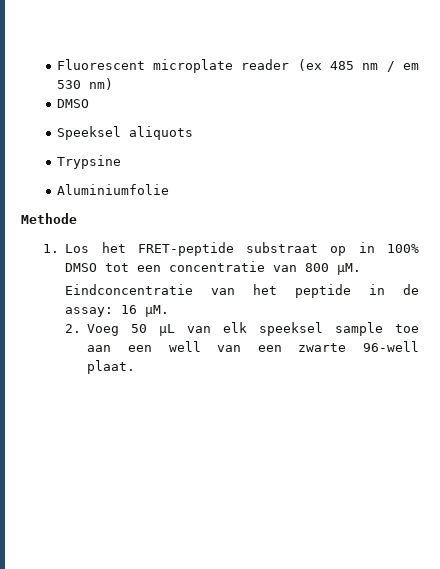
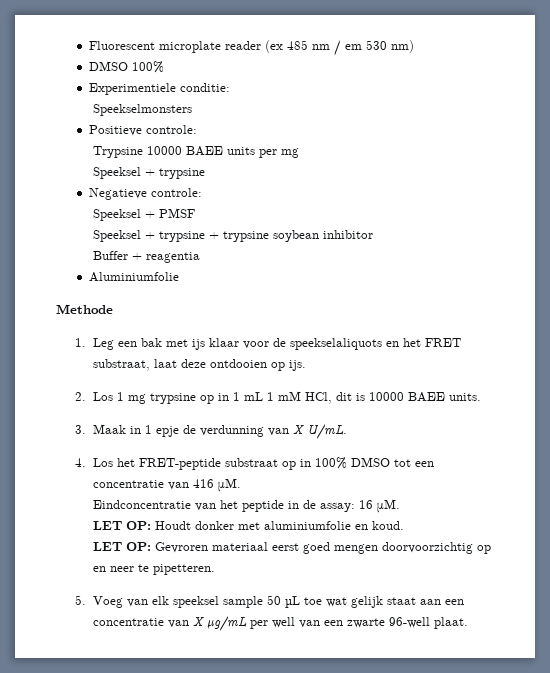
  Fluorescent microplate reader (ex 485 nm / em 530 nm)
- DMSO
- Speeksel aliquots
- Trypsine
+ DMSO 100%
+ Experimentiele conditie:
+ Speekselmonsters
+ Positieve controle:
+ Trypsine 10000 BAEE units per mg
+ Speeksel + trypsine
+ Negatieve controle:
+ Speeksel + PMSF
+ Speeksel + trypsine + trypsine soybean inhibitor
+ Buffer + reagentia
  Aluminiumfolie
  Methode
- 1. Los het FRET-peptide substraat op in 100% DMSO tot een concentratie van 800 μM.
+ 1. Leg een bak met ijs klaar voor de speekselaliquots en het FRET substraat, laat deze ontdooien op ijs.
+ 2. Los 1 mg trypsine op in 1 mL 1 mM HCl, dit is 10000 BAEE units.
+ 3. Maak in 1 epje de verdunning van X U/mL.
+ 4. Los het FRET-peptide substraat op in 100% DMSO tot een concentratie van 416 μM.
- 2. Voeg 50 μL van elk speeksel sample toe aan een well van een zwarte 96-well plaat.
+ LET OP: Houdt donker met aluminiumfolie en koud.
+ LET OP: Gevroren materiaal eerst goed mengen doorvoorzichtig op en neer te pipetteren.
+ 5. Voeg van elk speeksel sample 50 µL toe wat gelijk staat aan een concentratie van X µg/mL per well van een zwarte 96-well plaat.

